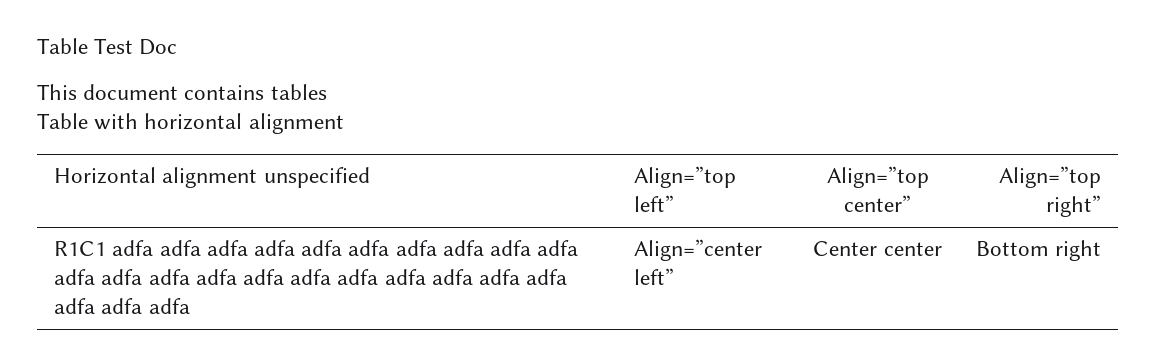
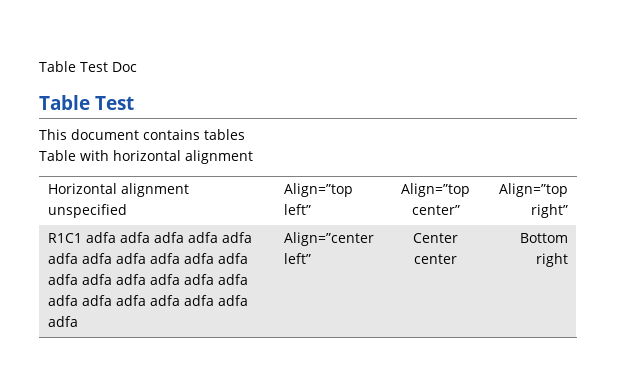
  Table Test Doc
+ Table Test

